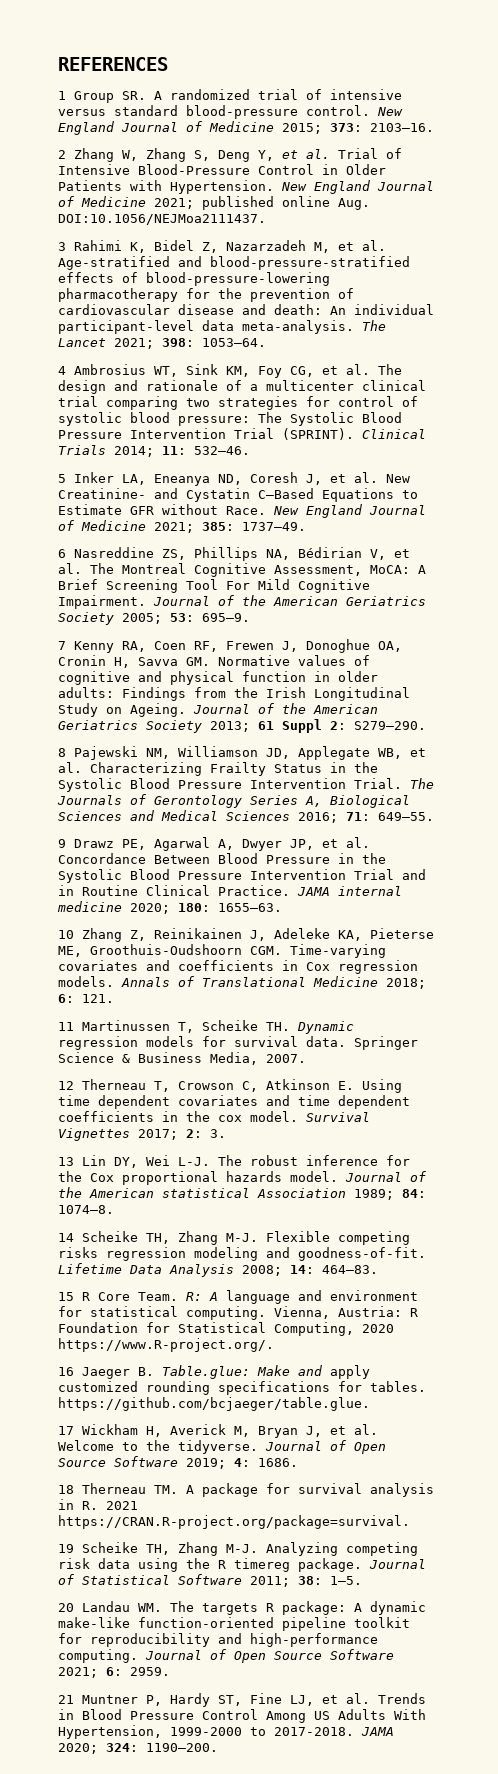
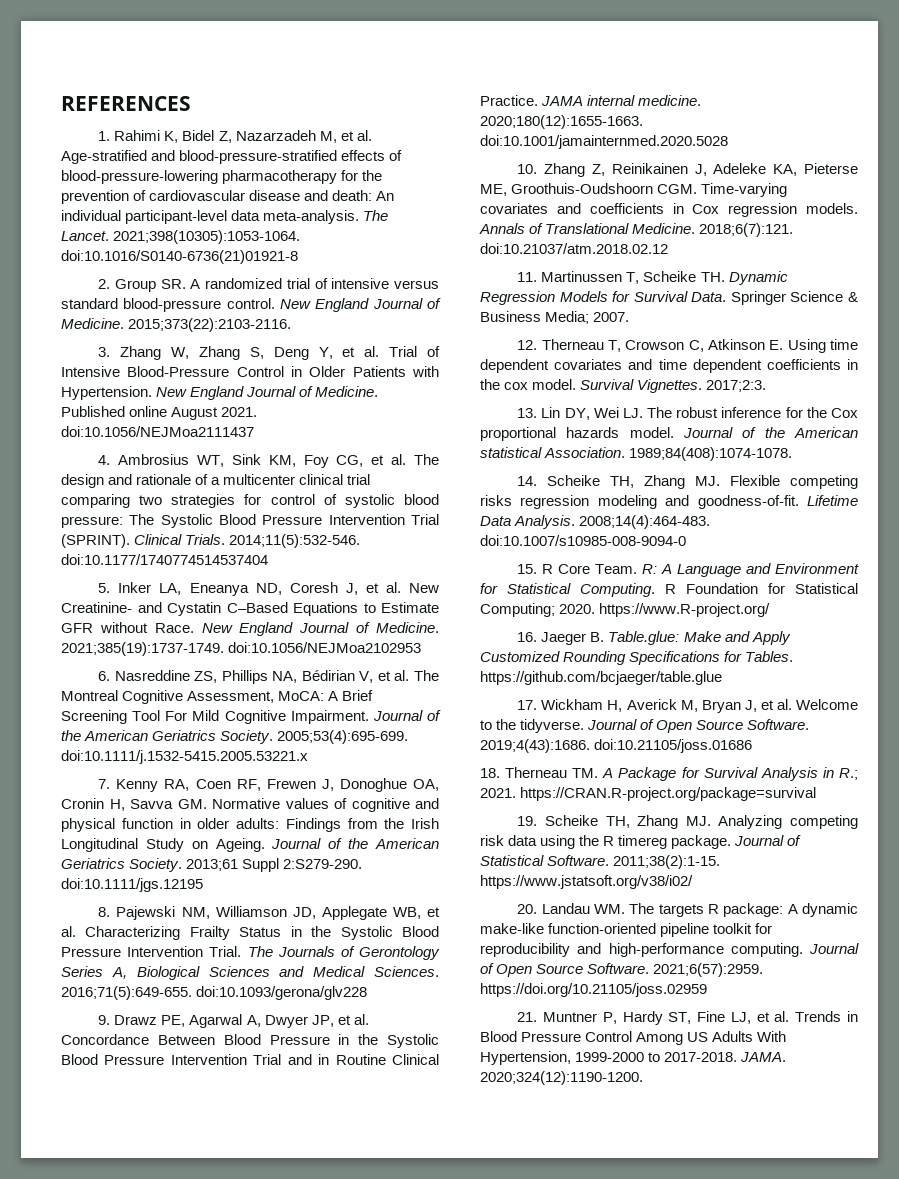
- 1 Group SR. A randomized trial of intensive versus standard blood-pressure control. New England Journal of Medicine 2015; 373: 2103–16.
- 2 Zhang W, Zhang S, Deng Y, et al. Trial of Intensive Blood-Pressure Control in Older Patients with Hypertension. New England Journal of Medicine 2021; published online Aug. DOI:10.1056/NEJMoa2111437.
- 3 Rahimi K, Bidel Z, Nazarzadeh M, et al. Age-stratified and blood-pressure-stratified effects of blood-pressure-lowering pharmacotherapy for the prevention of cardiovascular disease and death: An individual participant-level data meta-analysis.
+ 1. Rahimi K, Bidel Z, Nazarzadeh M, et al. Age-stratified and blood-pressure-stratified effects of blood-pressure-lowering pharmacotherapy for the prevention of cardiovascular disease and death: An individual participant-level data meta-analysis.
- The Lancet 2021; 398: 1053–64.
- 4 Ambrosius WT, Sink KM, Foy CG, et al. The design and rationale of a multicenter clinical trial comparing two strategies for control of systolic blood pressure: The Systolic Blood Pressure Intervention Trial (SPRINT).
+ The Lancet. 2021;398(10305):1053-1064. doi:10.1016/S0140-6736(21)01921-8
+ 2. Group SR. A randomized trial of intensive versus standard blood-pressure control. New England Journal of Medicine. 2015;373(22):2103-2116.
+ 3. Zhang W, Zhang S, Deng Y, et al. Trial of Intensive Blood-Pressure Control in Older Patients with Hypertension. New England Journal of Medicine. Published online August 2021. doi:10.1056/NEJMoa2111437
+ 4. Ambrosius WT, Sink KM, Foy CG, et al. The design and rationale of a multicenter clinical trial comparing two strategies for control of systolic blood pressure: The Systolic Blood Pressure Intervention Trial (SPRINT).
- Clinical Trials 2014; 11: 532–46.
- 5 Inker LA, Eneanya ND, Coresh J, et al. New Creatinine- and Cystatin C–Based Equations to Estimate GFR without Race.
+ Clinical Trials. 2014;11(5):532-546. doi:10.1177/1740774514537404
+ 5. Inker LA, Eneanya ND, Coresh J, et al. New Creatinine- and Cystatin C–Based Equations to Estimate GFR without Race.
- New England Journal of Medicine 2021; 385: 1737–49.
- 6 Nasreddine ZS, Phillips NA, Bédirian V, et al. The Montreal Cognitive Assessment, MoCA: A Brief Screening Tool For Mild Cognitive Impairment.
+ New England Journal of Medicine. 2021;385(19):1737-1749. doi:10.1056/NEJMoa2102953
+ 6. Nasreddine ZS, Phillips NA, Bédirian V, et al. The Montreal Cognitive Assessment, MoCA: A Brief Screening Tool For Mild Cognitive Impairment.
- Journal of the American Geriatrics Society 2005; 53: 695–9.
- 7 Kenny RA, Coen RF, Frewen J, Donoghue OA, Cronin H, Savva GM. Normative values of cognitive and physical function in older adults: Findings from the Irish Longitudinal Study on Ageing.
+ Journal of the American Geriatrics Society. 2005;53(4):695-699. doi:10.1111/j.1532-5415.2005.53221.x
+ 7. Kenny RA, Coen RF, Frewen J, Donoghue OA, Cronin H, Savva GM. Normative values of cognitive and physical function in older adults: Findings from the Irish Longitudinal Study on Ageing.
- Journal of the American Geriatrics Society 2013; 61 Suppl 2: S279–290.
- 8 Pajewski NM, Williamson JD, Applegate WB, et al. Characterizing Frailty Status in the Systolic Blood Pressure Intervention Trial.
+ Journal of the American Geriatrics Society. 2013;61 Suppl 2:S279-290. doi:10.1111/jgs.12195
+ 8. Pajewski NM, Williamson JD, Applegate WB, et al. Characterizing Frailty Status in the Systolic Blood Pressure Intervention Trial.
- The Journals of Gerontology Series A, Biological Sciences and Medical Sciences 2016; 71: 649–55.
- 9 Drawz PE, Agarwal A, Dwyer JP, et al. Concordance Between Blood Pressure in the Systolic Blood Pressure Intervention Trial and in Routine Clinical Practice.
+ The Journals of Gerontology Series A, Biological Sciences and Medical Sciences. 2016;71(5):649-655. doi:10.1093/gerona/glv228
+ 9. Drawz PE, Agarwal A, Dwyer JP, et al. Concordance Between Blood Pressure in the Systolic Blood Pressure Intervention Trial and in Routine Clinical Practice.
- JAMA internal medicine 2020; 180: 1655–63.
- 10 Zhang Z, Reinikainen J, Adeleke KA, Pieterse ME, Groothuis-Oudshoorn CGM. Time-varying covariates and coefficients in Cox regression models.
+ JAMA internal medicine. 2020;180(12):1655-1663. doi:10.1001/jamainternmed.2020.5028
+ 10. Zhang Z, Reinikainen J, Adeleke KA, Pieterse ME, Groothuis-Oudshoorn CGM. Time-varying covariates and coefficients in Cox regression models.
- Annals of Translational Medicine 2018; 6: 121.
- 11 Martinussen T, Scheike TH. Dynamic regression models for survival data.
+ Annals of Translational Medicine. 2018;6(7):121. doi:10.21037/atm.2018.02.12
+ 11. Martinussen T, Scheike TH. Dynamic Regression Models for Survival Data.
- Springer Science & Business Media, 2007.
+ Springer Science & Business Media; 2007.
- 12 Therneau T, Crowson C, Atkinson E. Using time dependent covariates and time dependent coefficients in the cox model.
+ 12. Therneau T, Crowson C, Atkinson E. Using time dependent covariates and time dependent coefficients in the cox model.
- Survival Vignettes 2017; 2: 3.
- 13 Lin DY, Wei L-J. The robust inference for the Cox proportional hazards model.
+ Survival Vignettes. 2017;2:3.
+ 13. Lin DY, Wei LJ. The robust inference for the Cox proportional hazards model.
- Journal of the American statistical Association 1989; 84: 1074–8.
- 14 Scheike TH, Zhang M-J. Flexible competing risks regression modeling and goodness-of-fit.
+ Journal of the American statistical Association. 1989;84(408):1074-1078.
+ 14. Scheike TH, Zhang MJ. Flexible competing risks regression modeling and goodness-of-fit.
- Lifetime Data Analysis 2008; 14: 464–83.
- 15 R Core Team.
+ Lifetime Data Analysis. 2008;14(4):464-483. doi:10.1007/s10985-008-9094-0
+ 15. R Core Team.
- R: A language and environment for statistical computing. Vienna, Austria: R Foundation for Statistical Computing, 2020 https://www.R-project.org/.
- 16 Jaeger B. Table.glue: Make and apply customized rounding specifications for tables. https://github.com/bcjaeger/table.glue.
- 17 Wickham H, Averick M, Bryan J, et al. Welcome to the tidyverse.
+ R: A Language and Environment for Statistical Computing. R Foundation for Statistical Computing; 2020. https://www.R-project.org/
+ 16. Jaeger B. Table.glue: Make and Apply Customized Rounding Specifications for Tables. https://github.com/bcjaeger/table.glue
+ 17. Wickham H, Averick M, Bryan J, et al. Welcome to the tidyverse.
- Journal of Open Source Software 2019; 4: 1686.
- 18 Therneau TM. A package for survival analysis in R. 2021 https://CRAN.R-project.org/package=survival.
- 19 Scheike TH, Zhang M-J. Analyzing competing risk data using the R timereg package.
+ Journal of Open Source Software. 2019;4(43):1686. doi:10.21105/joss.01686
+ 18. Therneau TM. A Package for Survival Analysis in R.; 2021. https://CRAN.R-project.org/package=survival
+ 19. Scheike TH, Zhang MJ. Analyzing competing risk data using the R timereg package.
- Journal of Statistical Software 2011; 38: 1–5.
- 20 Landau WM. The targets R package: A dynamic make-like function-oriented pipeline toolkit for reproducibility and high-performance computing.
+ Journal of Statistical Software. 2011;38(2):1-15. https://www.jstatsoft.org/v38/i02/
+ 20. Landau WM. The targets R package: A dynamic make-like function-oriented pipeline toolkit for reproducibility and high-performance computing.
- Journal of Open Source Software 2021; 6: 2959.
- 21 Muntner P, Hardy ST, Fine LJ, et al. Trends in Blood Pressure Control Among US Adults With Hypertension, 1999-2000 to 2017-2018.
+ Journal of Open Source Software. 2021;6(57):2959. https://doi.org/10.21105/joss.02959
+ 21. Muntner P, Hardy ST, Fine LJ, et al. Trends in Blood Pressure Control Among US Adults With Hypertension, 1999-2000 to 2017-2018.
- JAMA 2020; 324: 1190–200.
+ JAMA. 2020;324(12):1190-1200.

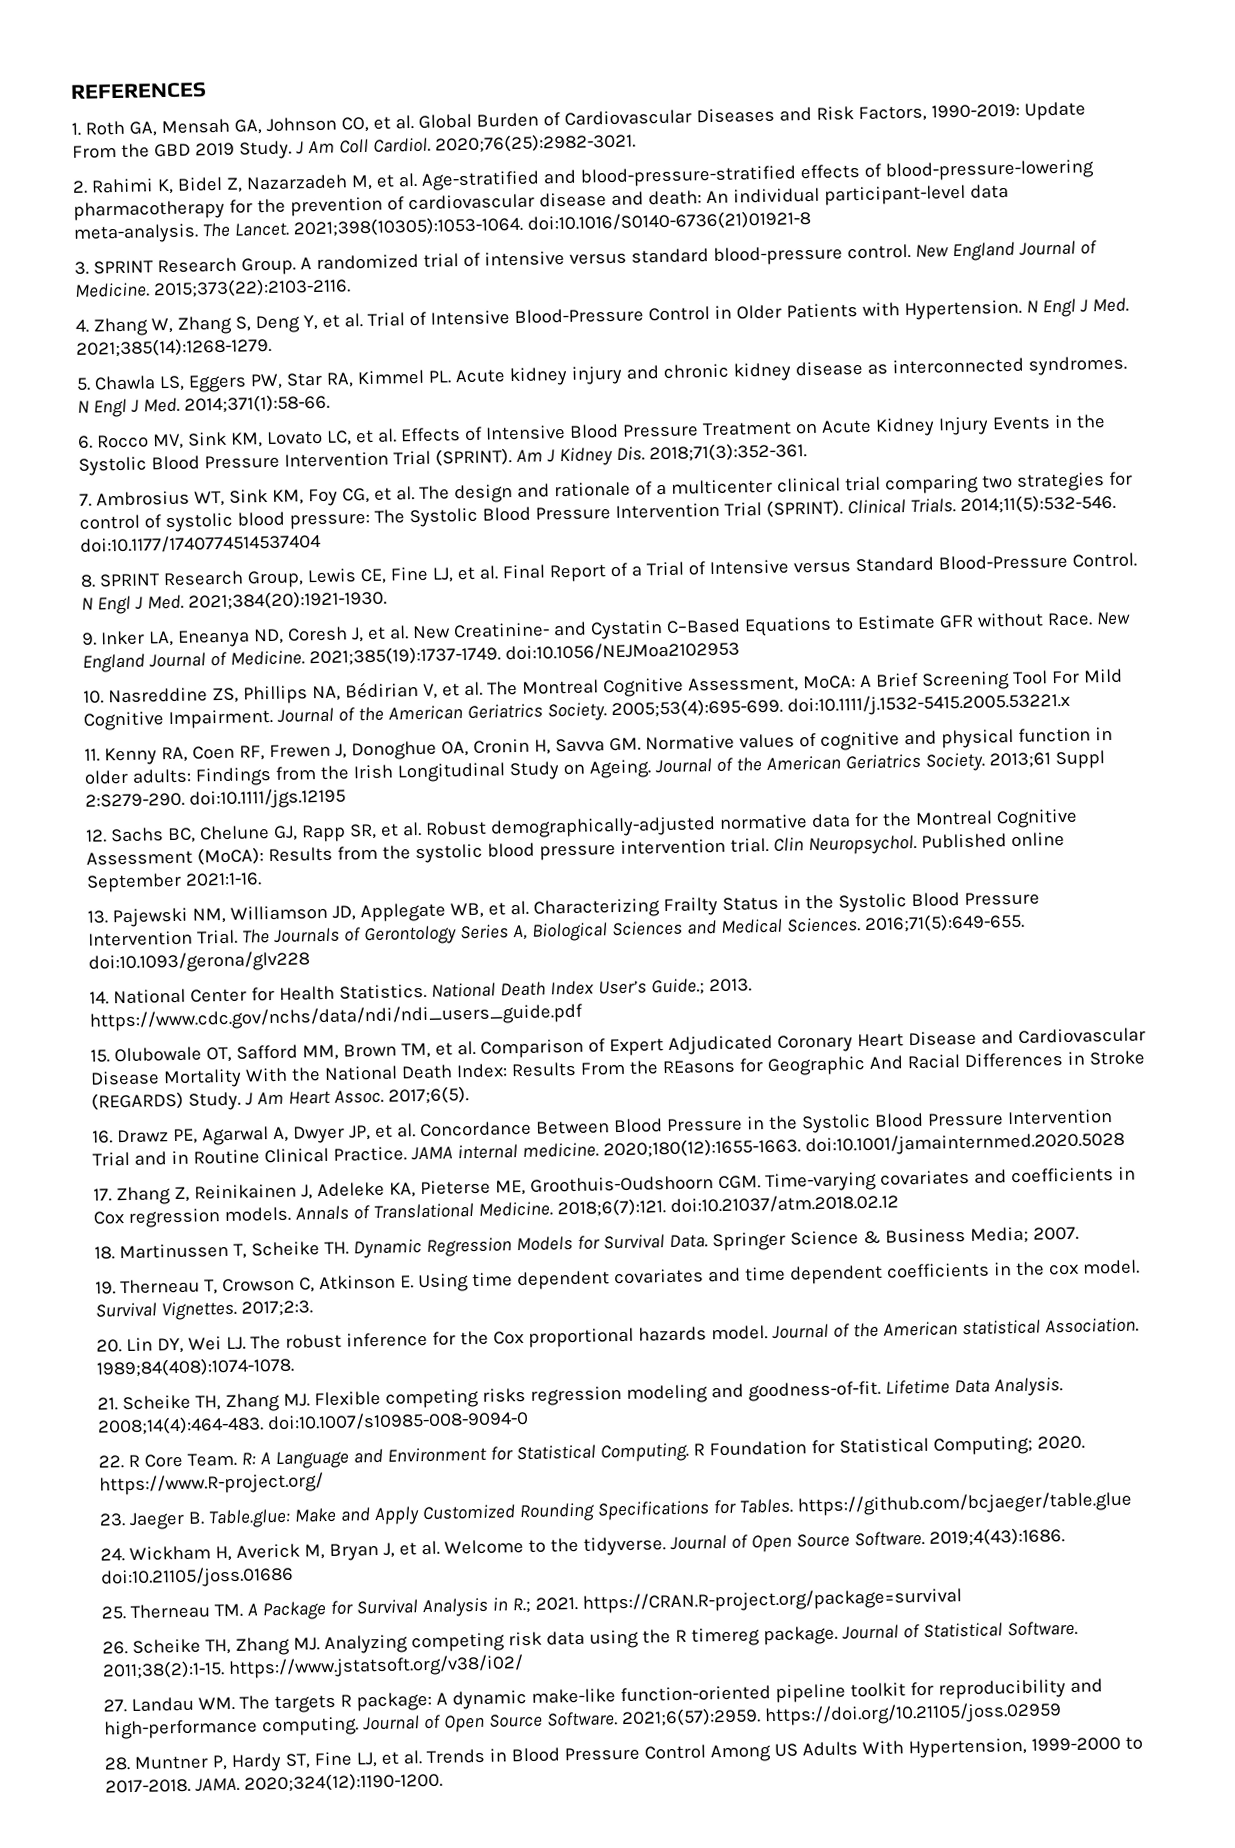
- 1. Rahimi K, Bidel Z, Nazarzadeh M, et al. Age-stratified and blood-pressure-stratified effects of blood-pressure-lowering pharmacotherapy for the prevention of cardiovascular disease and death: An individual participant-level data meta-analysis.
+ 1. Roth GA, Mensah GA, Johnson CO, et al. Global Burden of Cardiovascular Diseases and Risk Factors, 1990-2019: Update From the GBD 2019 Study. J Am Coll Cardiol. 2020;76(25):2982-3021.
+ 2. Rahimi K, Bidel Z, Nazarzadeh M, et al. Age-stratified and blood-pressure-stratified effects of blood-pressure-lowering pharmacotherapy for the prevention of cardiovascular disease and death: An individual participant-level data meta-analysis.
- 2. Group SR. A randomized trial of intensive versus standard blood-pressure control.
+ 3. SPRINT Research Group. A randomized trial of intensive versus standard blood-pressure control.
- 3. Zhang W, Zhang S, Deng Y, et al. Trial of Intensive Blood-Pressure Control in Older Patients with Hypertension.
+ 4. Zhang W, Zhang S, Deng Y, et al. Trial of Intensive Blood-Pressure Control in Older Patients with Hypertension.
- New England Journal of Medicine. Published online August 2021. doi:10.1056/NEJMoa2111437
- 4. Ambrosius WT, Sink KM, Foy CG, et al. The design and rationale of a multicenter clinical trial comparing two strategies for control of systolic blood pressure: The Systolic Blood Pressure Intervention Trial (SPRINT).
+ N Engl J Med. 2021;385(14):1268-1279.
+ 5. Chawla LS, Eggers PW, Star RA, Kimmel PL. Acute kidney injury and chronic kidney disease as interconnected syndromes. N Engl J Med. 2014;371(1):58-66.
+ 6. Rocco MV, Sink KM, Lovato LC, et al. Effects of Intensive Blood Pressure Treatment on Acute Kidney Injury Events in the Systolic Blood Pressure Intervention Trial (SPRINT). Am J Kidney Dis. 2018;71(3):352-361.
+ 7. Ambrosius WT, Sink KM, Foy CG, et al. The design and rationale of a multicenter clinical trial comparing two strategies for control of systolic blood pressure: The Systolic Blood Pressure Intervention Trial (SPRINT).
- 5. Inker LA, Eneanya ND, Coresh J, et al. New Creatinine- and Cystatin C–Based Equations to Estimate GFR without Race.
+ 8. SPRINT Research Group, Lewis CE, Fine LJ, et al. Final Report of a Trial of Intensive versus Standard Blood-Pressure Control. N Engl J Med. 2021;384(20):1921-1930.
+ 9. Inker LA, Eneanya ND, Coresh J, et al. New Creatinine- and Cystatin C–Based Equations to Estimate GFR without Race.
- 6. Nasreddine ZS, Phillips NA, Bédirian V, et al. The Montreal Cognitive Assessment, MoCA: A Brief Screening Tool For Mild Cognitive Impairment.
+ 10. Nasreddine ZS, Phillips NA, Bédirian V, et al. The Montreal Cognitive Assessment, MoCA: A Brief Screening Tool For Mild Cognitive Impairment.
- 7. Kenny RA, Coen RF, Frewen J, Donoghue OA, Cronin H, Savva GM. Normative values of cognitive and physical function in older adults: Findings from the Irish Longitudinal Study on Ageing.
+ 11. Kenny RA, Coen RF, Frewen J, Donoghue OA, Cronin H, Savva GM. Normative values of cognitive and physical function in older adults: Findings from the Irish Longitudinal Study on Ageing.
- 8. Pajewski NM, Williamson JD, Applegate WB, et al. Characterizing Frailty Status in the Systolic Blood Pressure Intervention Trial.
+ 12. Sachs BC, Chelune GJ, Rapp SR, et al. Robust demographically-adjusted normative data for the Montreal Cognitive Assessment (MoCA): Results from the systolic blood pressure intervention trial. Clin Neuropsychol. Published online September 2021:1-16.
+ 13. Pajewski NM, Williamson JD, Applegate WB, et al. Characterizing Frailty Status in the Systolic Blood Pressure Intervention Trial.
- 9. Drawz PE, Agarwal A, Dwyer JP, et al. Concordance Between Blood Pressure in the Systolic Blood Pressure Intervention Trial and in Routine Clinical Practice.
+ 14. National Center for Health Statistics. National Death Index User’s Guide.; 2013. https://www.cdc.gov/nchs/data/ndi/ndi_users_guide.pdf
+ 15. Olubowale OT, Safford MM, Brown TM, et al. Comparison of Expert Adjudicated Coronary Heart Disease and Cardiovascular Disease Mortality With the National Death Index: Results From the REasons for Geographic And Racial Differences in Stroke (REGARDS) Study. J Am Heart Assoc. 2017;6(5).
+ 16. Drawz PE, Agarwal A, Dwyer JP, et al. Concordance Between Blood Pressure in the Systolic Blood Pressure Intervention Trial and in Routine Clinical Practice.
- 10. Zhang Z, Reinikainen J, Adeleke KA, Pieterse ME, Groothuis-Oudshoorn CGM. Time-varying covariates and coefficients in Cox regression models.
+ 17. Zhang Z, Reinikainen J, Adeleke KA, Pieterse ME, Groothuis-Oudshoorn CGM. Time-varying covariates and coefficients in Cox regression models.
- 11. Martinussen T, Scheike TH. Dynamic Regression Models for Survival Data.
+ 18. Martinussen T, Scheike TH. Dynamic Regression Models for Survival Data.
- 12. Therneau T, Crowson C, Atkinson E. Using time dependent covariates and time dependent coefficients in the cox model.
+ 19. Therneau T, Crowson C, Atkinson E. Using time dependent covariates and time dependent coefficients in the cox model.
- 13. Lin DY, Wei LJ. The robust inference for the Cox proportional hazards model.
+ 20. Lin DY, Wei LJ. The robust inference for the Cox proportional hazards model.
- 14. Scheike TH, Zhang MJ. Flexible competing risks regression modeling and goodness-of-fit.
+ 21. Scheike TH, Zhang MJ. Flexible competing risks regression modeling and goodness-of-fit.
- 15. R Core Team.
+ 22. R Core Team.
- 16. Jaeger B. Table.glue: Make and Apply Customized Rounding Specifications for Tables. https://github.com/bcjaeger/table.glue
+ 23. Jaeger B. Table.glue: Make and Apply Customized Rounding Specifications for Tables. https://github.com/bcjaeger/table.glue
- 17. Wickham H, Averick M, Bryan J, et al. Welcome to the tidyverse.
+ 24. Wickham H, Averick M, Bryan J, et al. Welcome to the tidyverse.
- 18. Therneau TM. A Package for Survival Analysis in R.; 2021. https://CRAN.R-project.org/package=survival
+ 25. Therneau TM. A Package for Survival Analysis in R.; 2021. https://CRAN.R-project.org/package=survival
- 19. Scheike TH, Zhang MJ. Analyzing competing risk data using the R timereg package.
+ 26. Scheike TH, Zhang MJ. Analyzing competing risk data using the R timereg package.
- 20. Landau WM. The targets R package: A dynamic make-like function-oriented pipeline toolkit for reproducibility and high-performance computing.
+ 27. Landau WM. The targets R package: A dynamic make-like function-oriented pipeline toolkit for reproducibility and high-performance computing.
- 21. Muntner P, Hardy ST, Fine LJ, et al. Trends in Blood Pressure Control Among US Adults With Hypertension, 1999-2000 to 2017-2018.
+ 28. Muntner P, Hardy ST, Fine LJ, et al. Trends in Blood Pressure Control Among US Adults With Hypertension, 1999-2000 to 2017-2018.

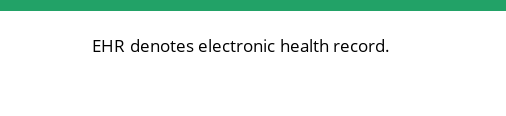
- REFERENCES
- 1. Roth GA, Mensah GA, Johnson CO, et al. Global Burden of Cardiovascular Diseases and Risk Factors, 1990-2019: Update From the GBD 2019 Study. J Am Coll Cardiol. 2020;76(25):2982-3021.
- 2. Rahimi K, Bidel Z, Nazarzadeh M, et al. Age-stratified and blood-pressure-stratified effects of blood-pressure-lowering pharmacotherapy for the prevention of cardiovascular disease and death: An individual participant-level data meta-analysis. The Lancet. 2021;398(10305):1053-1064. doi:10.1016/S0140-6736(21)01921-8
- 3. SPRINT Research Group. A randomized trial of intensive versus standard blood-pressure control. New England Journal of Medicine. 2015;373(22):2103-2116.
- 4. Zhang W, Zhang S, Deng Y, et al. Trial of Intensive Blood-Pressure Control in Older Patients with Hypertension. N Engl J Med. 2021;385(14):1268-1279.
- 5. Chawla LS, Eggers PW, Star RA, Kimmel PL. Acute kidney injury and chronic kidney disease as interconnected syndromes. N Engl J Med. 2014;371(1):58-66.
- 6. Rocco MV, Sink KM, Lovato LC, et al. Effects of Intensive Blood Pressure Treatment on Acute Kidney Injury Events in the Systolic Blood Pressure Intervention Trial (SPRINT). Am J Kidney Dis. 2018;71(3):352-361.
- 7. Ambrosius WT, Sink KM, Foy CG, et al. The design and rationale of a multicenter clinical trial comparing two strategies for control of systolic blood pressure: The Systolic Blood Pressure Intervention Trial (SPRINT). Clinical Trials. 2014;11(5):532-546. doi:10.1177/1740774514537404
- 8. SPRINT Research Group, Lewis CE, Fine LJ, et al. Final Report of a Trial of Intensive versus Standard Blood-Pressure Control. N Engl J Med. 2021;384(20):1921-1930.
- 9. Inker LA, Eneanya ND, Coresh J, et al. New Creatinine- and Cystatin C–Based Equations to Estimate GFR without Race. New England Journal of Medicine. 2021;385(19):1737-1749. doi:10.1056/NEJMoa2102953
- 10. Nasreddine ZS, Phillips NA, Bédirian V, et al. The Montreal Cognitive Assessment, MoCA: A Brief Screening Tool For Mild Cognitive Impairment. Journal of the American Geriatrics Society. 2005;53(4):695-699. doi:10.1111/j.1532-5415.2005.53221.x
- 11. Kenny RA, Coen RF, Frewen J, Donoghue OA, Cronin H, Savva GM. Normative values of cognitive and physical function in older adults: Findings from the Irish Longitudinal Study on Ageing. Journal of the American Geriatrics Society. 2013;61 Suppl 2:S279-290. doi:10.1111/jgs.12195
- 12. Sachs BC, Chelune GJ, Rapp SR, et al. Robust demographically-adjusted normative data for the Montreal Cognitive Assessment (MoCA): Results from the systolic blood pressure intervention trial. Clin Neuropsychol. Published online September 2021:1-16.
- 13. Pajewski NM, Williamson JD, Applegate WB, et al. Characterizing Frailty Status in the Systolic Blood Pressure Intervention Trial. The Journals of Gerontology Series A, Biological Sciences and Medical Sciences. 2016;71(5):649-655. doi:10.1093/gerona/glv228
- 14. National Center for Health Statistics. National Death Index User’s Guide.; 2013. https://www.cdc.gov/nchs/data/ndi/ndi_users_guide.pdf
- 15. Olubowale OT, Safford MM, Brown TM, et al. Comparison of Expert Adjudicated Coronary Heart Disease and Cardiovascular Disease Mortality With the National Death Index: Results From the REasons for Geographic And Racial Differences in Stroke (REGARDS) Study. J Am Heart Assoc. 2017;6(5).
- 16. Drawz PE, Agarwal A, Dwyer JP, et al. Concordance Between Blood Pressure in the Systolic Blood Pressure Intervention Trial and in Routine Clinical Practice. JAMA internal medicine. 2020;180(12):1655-1663. doi:10.1001/jamainternmed.2020.5028
- 17. Zhang Z, Reinikainen J, Adeleke KA, Pieterse ME, Groothuis-Oudshoorn CGM. Time-varying covariates and coefficients in Cox regression models. Annals of Translational Medicine. 2018;6(7):121. doi:10.21037/atm.2018.02.12
- 18. Martinussen T, Scheike TH. Dynamic Regression Models for Survival Data. Springer Science & Business Media; 2007.
- 19. Therneau T, Crowson C, Atkinson E. Using time dependent covariates and time dependent coefficients in the cox model. Survival Vignettes. 2017;2:3.
- 20. Lin DY, Wei LJ. The robust inference for the Cox proportional hazards model. Journal of the American statistical Association. 1989;84(408):1074-1078.
- 21. Scheike TH, Zhang MJ. Flexible competing risks regression modeling and goodness-of-fit. Lifetime Data Analysis. 2008;14(4):464-483. doi:10.1007/s10985-008-9094-0
- 22. R Core Team. R: A Language and Environment for Statistical Computing. R Foundation for Statistical Computing; 2020. https://www.R-project.org/
- 23. Jaeger B. Table.glue: Make and Apply Customized Rounding Specifications for Tables. https://github.com/bcjaeger/table.glue
- 24. Wickham H, Averick M, Bryan J, et al. Welcome to the tidyverse. Journal of Open Source Software. 2019;4(43):1686. doi:10.21105/joss.01686
- 25. Therneau TM. A Package for Survival Analysis in R.; 2021. https://CRAN.R-project.org/package=survival
- 26. Scheike TH, Zhang MJ. Analyzing competing risk data using the R timereg package. Journal of Statistical Software. 2011;38(2):1-15. https://www.jstatsoft.org/v38/i02/
- 27. Landau WM. The targets R package: A dynamic make-like function-oriented pipeline toolkit for reproducibility and high-performance computing. Journal of Open Source Software. 2021;6(57):2959. https://doi.org/10.21105/joss.02959
- 28. Muntner P, Hardy ST, Fine LJ, et al. Trends in Blood Pressure Control Among US Adults With Hypertension, 1999-2000 to 2017-2018. JAMA. 2020;324(12):1190-1200.
+ EHR denotes electronic health record.

